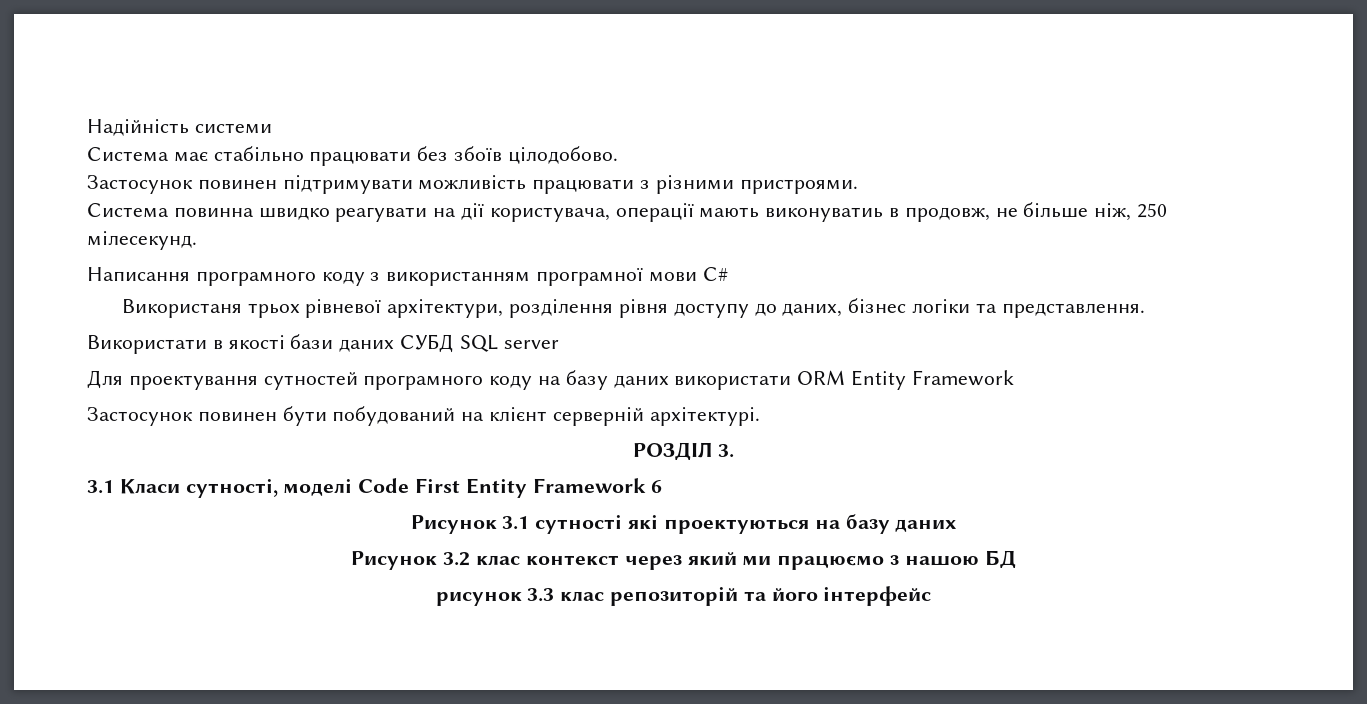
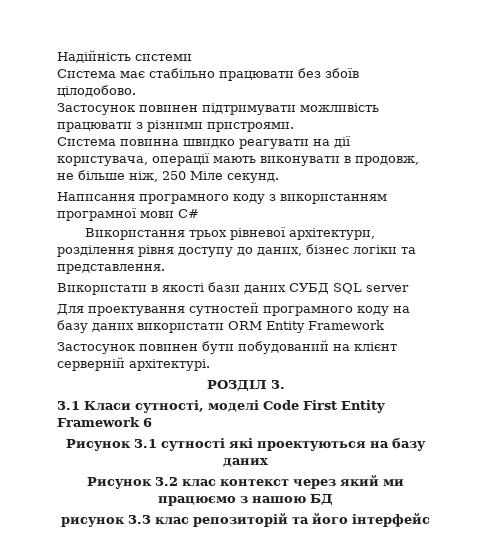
- Система повинна швидко реагувати на дії користувача, операції мають виконуватиь в продовж, не більше ніж, 250 мілесекунд.
+ Система повинна швидко реагувати на дії користувача, операції мають виконувати в продовж, не більше ніж, 250 Міле секунд.
- Використаня трьох рівневої архітектури, розділення рівня доступу до даних, бізнес логіки та представлення.
+ Використання трьох рівневої архітектури, розділення рівня доступу до даних, бізнес логіки та представлення.

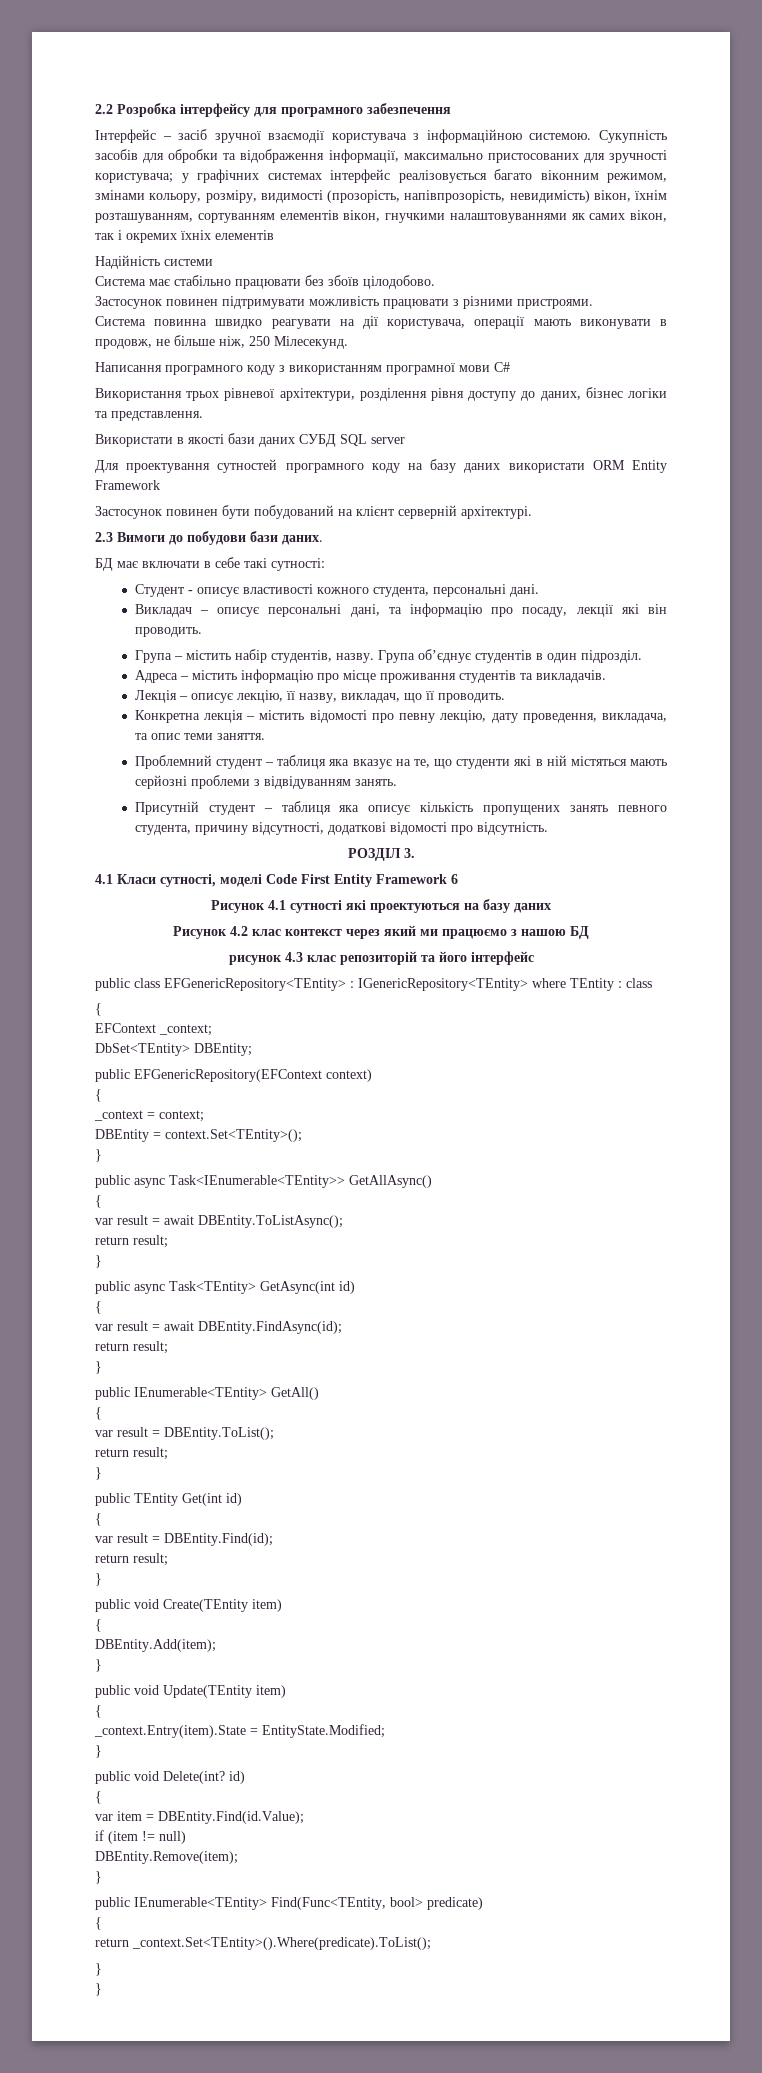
+ 2.2 Розробка інтерфейсу для програмного забезпечення
+ Інтерфейс – засіб зручної взаємодії користувача з інформаційною системою. Сукупність засобів для обробки та відображення інформації, максимально пристосованих для зручності користувача; у графічних системах інтерфейс реалізовується багато віконним режимом, змінами кольору, розміру, видимості (прозорість, напівпрозорість, невидимість) вікон, їхнім розташуванням, сортуванням елементів вікон, гнучкими налаштовуваннями як самих вікон, так і окремих їхніх елементів
- Система повинна швидко реагувати на дії користувача, операції мають виконувати в продовж, не більше ніж, 250 Міле секунд.
+ Система повинна швидко реагувати на дії користувача, операції мають виконувати в продовж, не більше ніж, 250 Мілесекунд.
+ 2.3 Вимоги до побудови бази даних.
+ БД має включати в себе такі сутності:
+ Студент - описує властивості кожного студента, персональні дані.
+ Викладач – описує персональні дані, та інформацію про посаду, лекції які він проводить.
+ Група – містить набір студентів, назву. Група об’єднує студентів в один підрозділ.
+ Адреса – містить інформацію про місце проживання студентів та викладачів.
+ Лекція – описує лекцію, її назву, викладач, що її проводить.
+ Конкретна лекція – містить відомості про певну лекцію, дату проведення, викладача, та опис теми заняття.
+ Проблемний студент – таблиця яка вказує на те, що студенти які в ній містяться мають серйозні проблеми з відвідуванням занять.
+ Присутній студент – таблиця яка описує кількість пропущених занять певного студента, причину відсутності, додаткові відомості про відсутність.
- 3.1 Класи сутності, моделі Code First Entity Framework 6
+ 4.1 Класи сутності, моделі Code First Entity Framework 6
- Рисунок 3.1 сутності які проектуються на базу даних
+ Рисунок 4.1 сутності які проектуються на базу даних
- Рисунок 3.2 клас контекст через який ми працюємо з нашою БД
+ Рисунок 4.2 клас контекст через який ми працюємо з нашою БД
- рисунок 3.3 клас репозиторій та його інтерфейс
+ рисунок 4.3 клас репозиторій та його інтерфейс
+ public class EFGenericRepository<TEntity> : IGenericRepository<TEntity> where TEntity : class
+ {
+ EFContext _context;
+ DbSet<TEntity> DBEntity;
+ public EFGenericRepository(EFContext context)
+ {
+ _context = context;
+ DBEntity = context.Set<TEntity>();
+ }
+ public async Task<IEnumerable<TEntity>> GetAllAsync()
+ {
+ var result = await DBEntity.ToListAsync();
+ return result;
+ }
+ public async Task<TEntity> GetAsync(int id)
+ {
+ var result = await DBEntity.FindAsync(id);
+ return result;
+ }
+ public IEnumerable<TEntity> GetAll()
+ {
+ var result = DBEntity.ToList();
+ return result;
+ }
+ public TEntity Get(int id)
+ {
+ var result = DBEntity.Find(id);
+ return result;
+ }
+ public void Create(TEntity item)
+ {
+ DBEntity.Add(item);
+ }
+ public void Update(TEntity item)
+ {
+ _context.Entry(item).State = EntityState.Modified;
+ }
+ public void Delete(int? id)
+ {
+ var item = DBEntity.Find(id.Value);
+ if (item != null)
+ DBEntity.Remove(item);
+ }
+ public IEnumerable<TEntity> Find(Func<TEntity, bool> predicate)
+ {
+ return _context.Set<TEntity>().Where(predicate).ToList();
+ }
+ }

